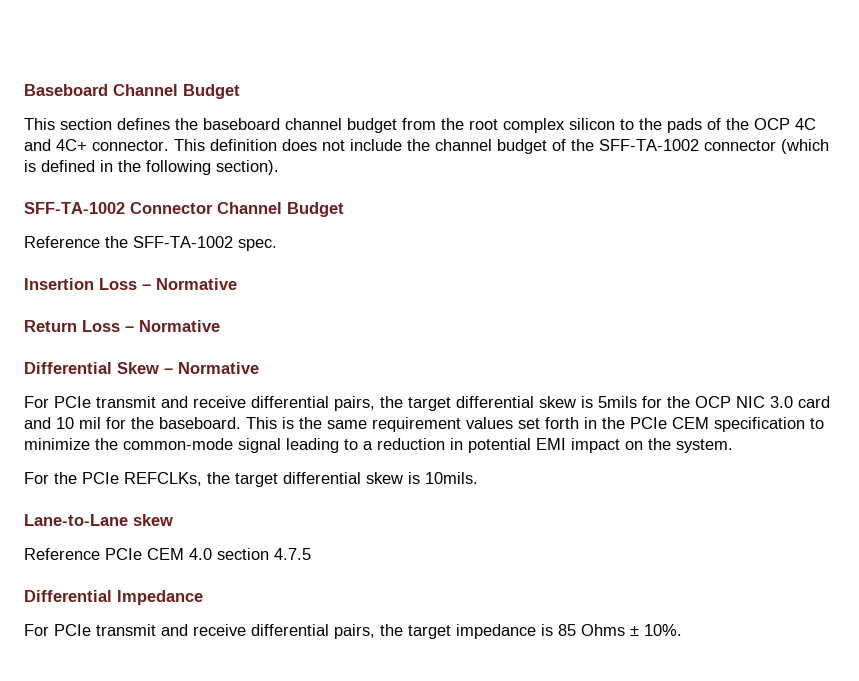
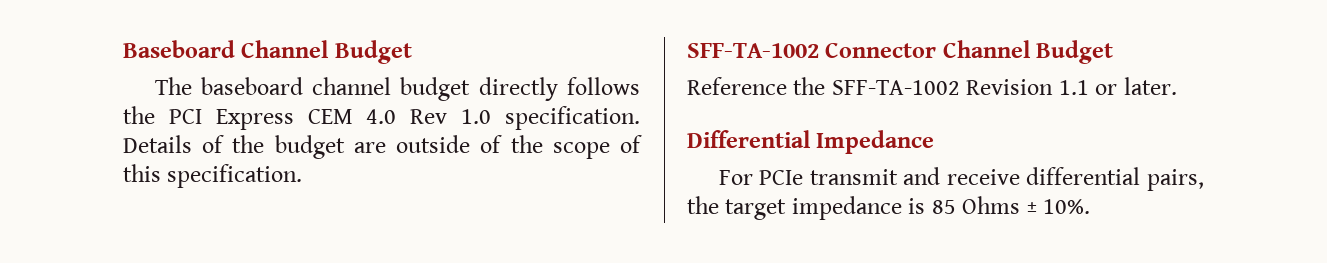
- This section defines the baseboard channel budget from the root complex silicon to the pads of the OCP 4C and 4C+ connector. This definition does not include the channel budget of the SFF-TA-1002 connector (which is defined in the following section).
+ The baseboard channel budget directly follows the PCI Express CEM 4.0 Rev 1.0 specification. Details of the budget are outside of the scope of this specification.
- Reference the SFF-TA-1002 spec.
- Insertion Loss – Normative
- Return Loss – Normative
- Differential Skew – Normative
- For PCIe transmit and receive differential pairs, the target differential skew is 5mils for the OCP NIC 3.0 card and 10 mil for the baseboard. This is the same requirement values set forth in the PCIe CEM specification to minimize the common-mode signal leading to a reduction in potential EMI impact on the system.
- For the PCIe REFCLKs, the target differential skew is 10mils.
- Lane-to-Lane skew
- Reference PCIe CEM 4.0 section 4.7.5
+ Reference the SFF-TA-1002 Revision 1.1 or later.

